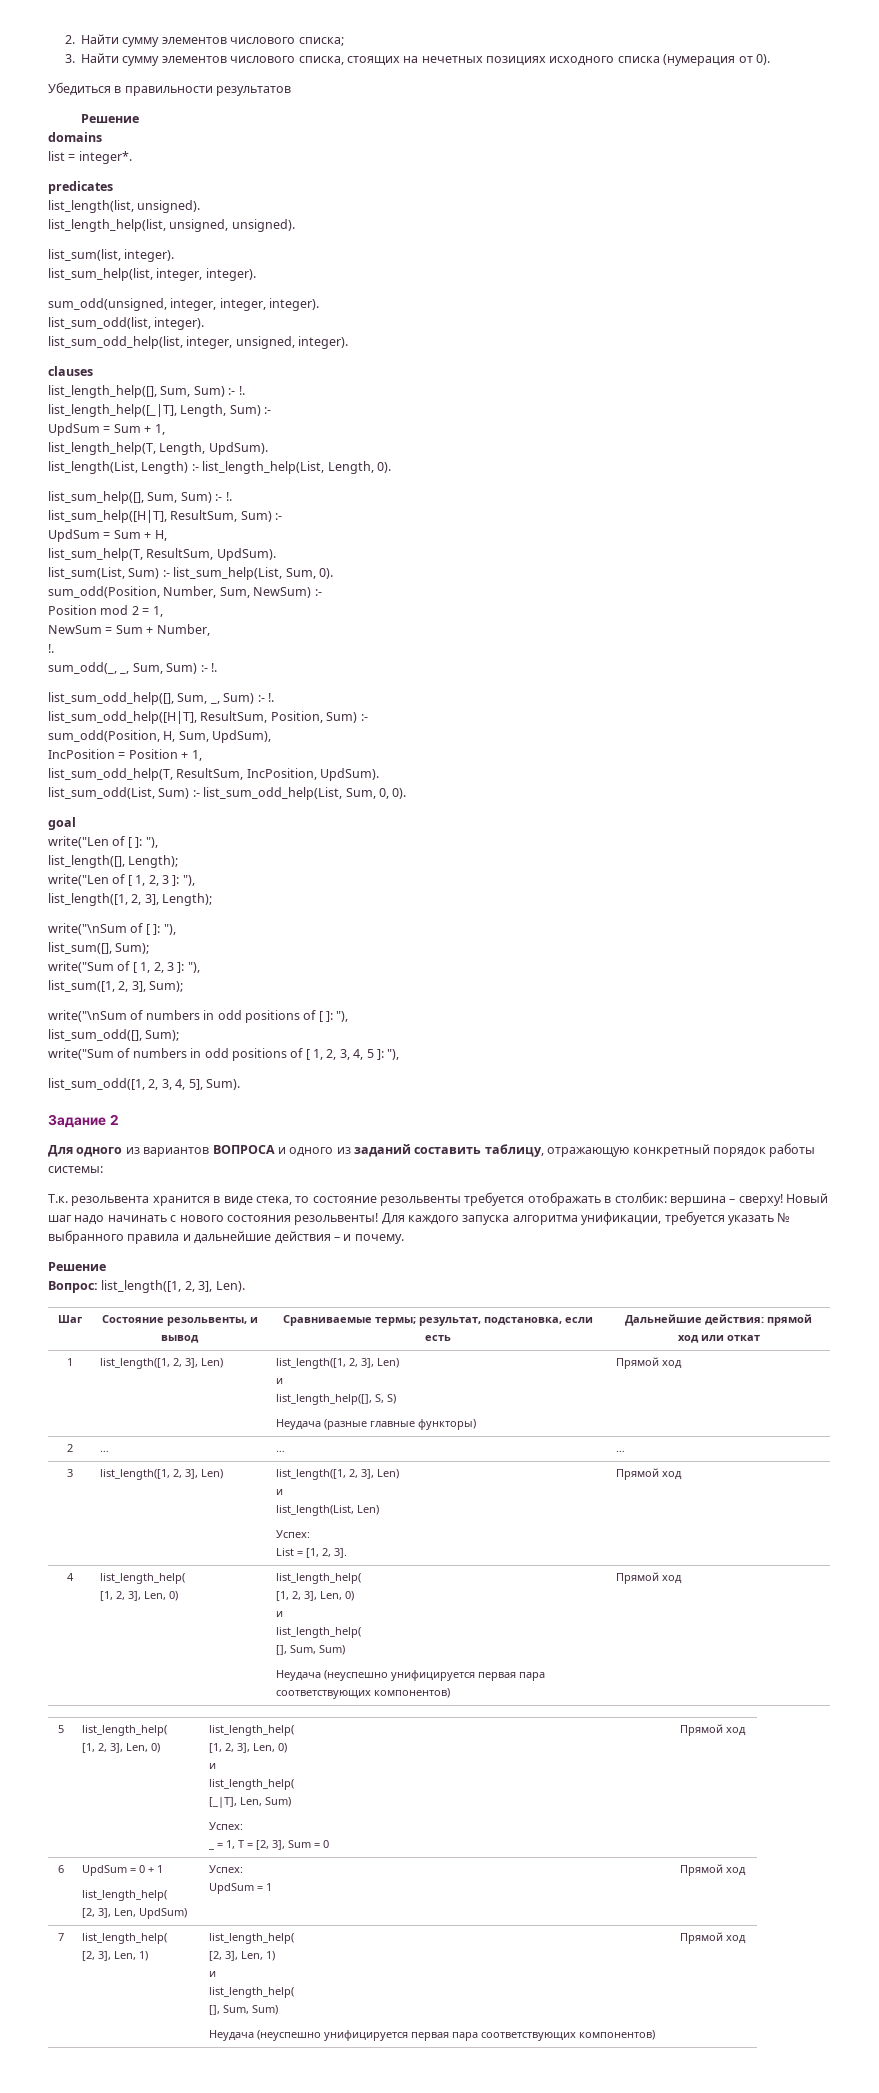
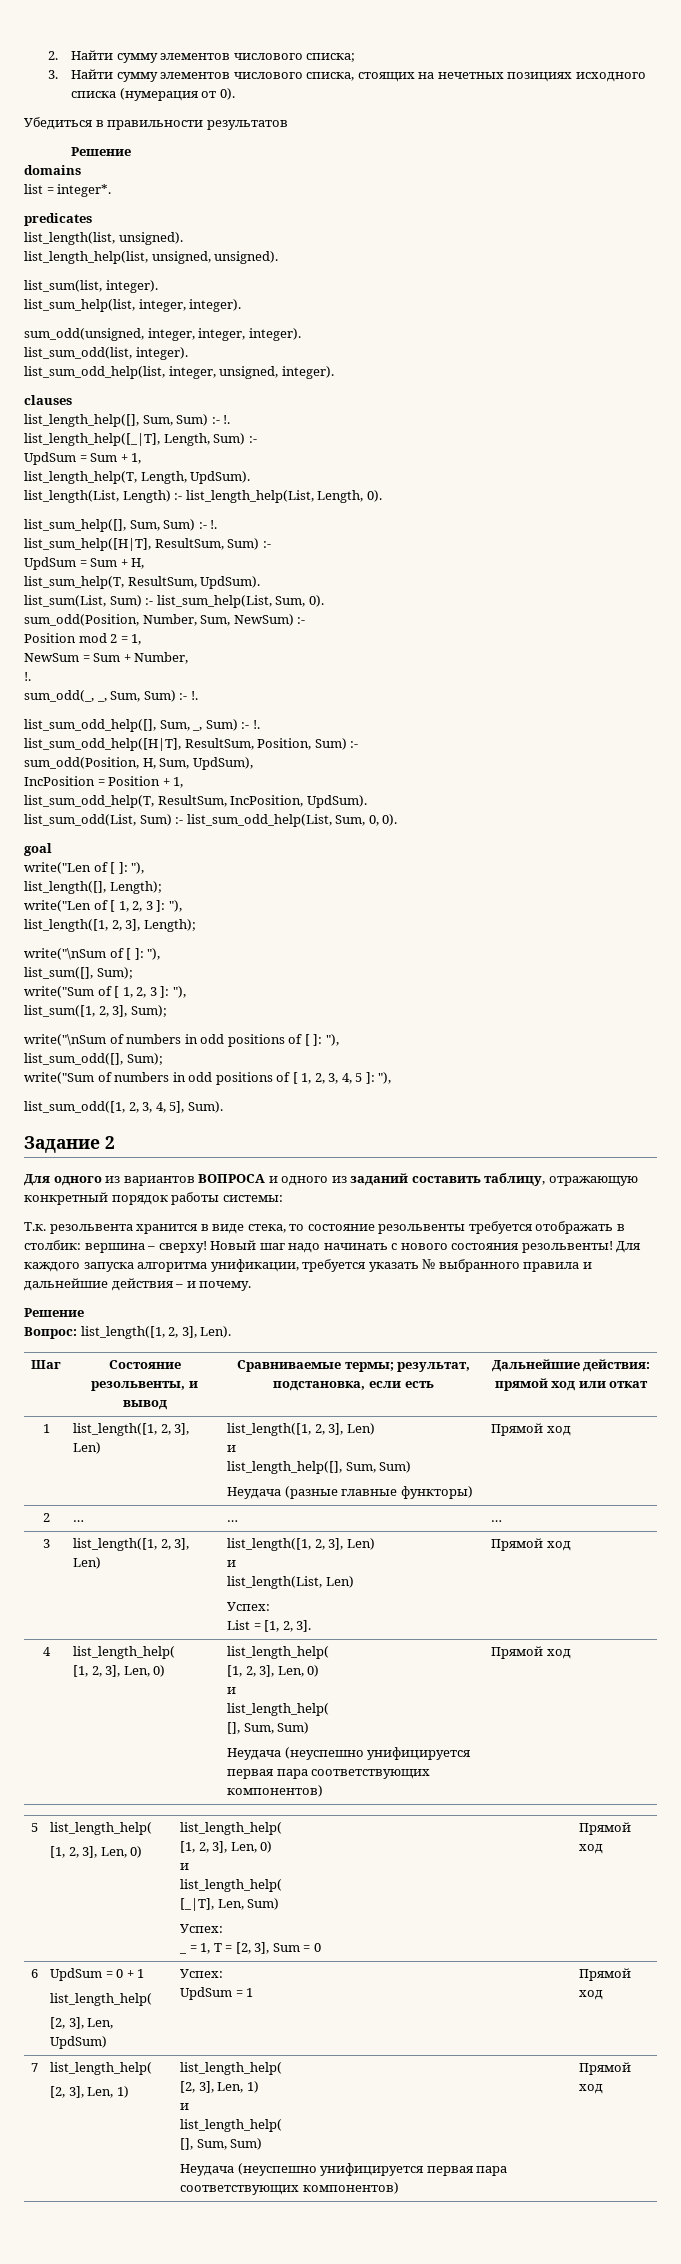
  1 | list_length([1, 2, 3], Len) | list_length([1, 2, 3], Len)
  и
- list_length_help([], S, S)
+ list_length_help([], Sum, Sum)

